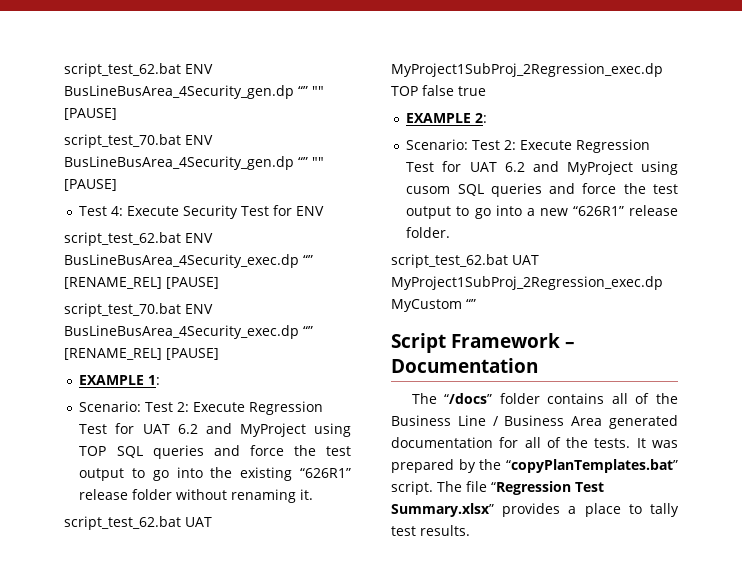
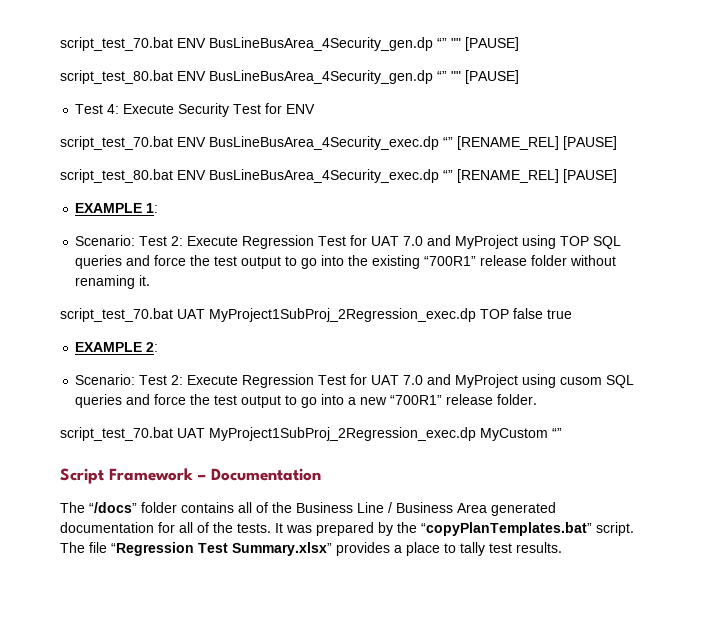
- script_test_62.bat ENV BusLineBusArea_4Security_gen.dp “” "" [PAUSE]
  script_test_70.bat ENV BusLineBusArea_4Security_gen.dp “” "" [PAUSE]
+ script_test_80.bat ENV BusLineBusArea_4Security_gen.dp “” "" [PAUSE]
- script_test_62.bat ENV BusLineBusArea_4Security_exec.dp “” [RENAME_REL] [PAUSE]
  script_test_70.bat ENV BusLineBusArea_4Security_exec.dp “” [RENAME_REL] [PAUSE]
+ script_test_80.bat ENV BusLineBusArea_4Security_exec.dp “” [RENAME_REL] [PAUSE]
- Scenario: Test 2: Execute Regression Test for UAT 6.2 and MyProject using TOP SQL queries and force the test output to go into the existing “626R1” release folder without renaming it.
+ Scenario: Test 2: Execute Regression Test for UAT 7.0 and MyProject using TOP SQL queries and force the test output to go into the existing “700R1” release folder without renaming it.
- script_test_62.bat UAT MyProject1SubProj_2Regression_exec.dp TOP false true
+ script_test_70.bat UAT MyProject1SubProj_2Regression_exec.dp TOP false true
- Scenario: Test 2: Execute Regression Test for UAT 6.2 and MyProject using cusom SQL queries and force the test output to go into a new “626R1” release folder.
+ Scenario: Test 2: Execute Regression Test for UAT 7.0 and MyProject using cusom SQL queries and force the test output to go into a new “700R1” release folder.
- script_test_62.bat UAT MyProject1SubProj_2Regression_exec.dp MyCustom “”
+ script_test_70.bat UAT MyProject1SubProj_2Regression_exec.dp MyCustom “”

